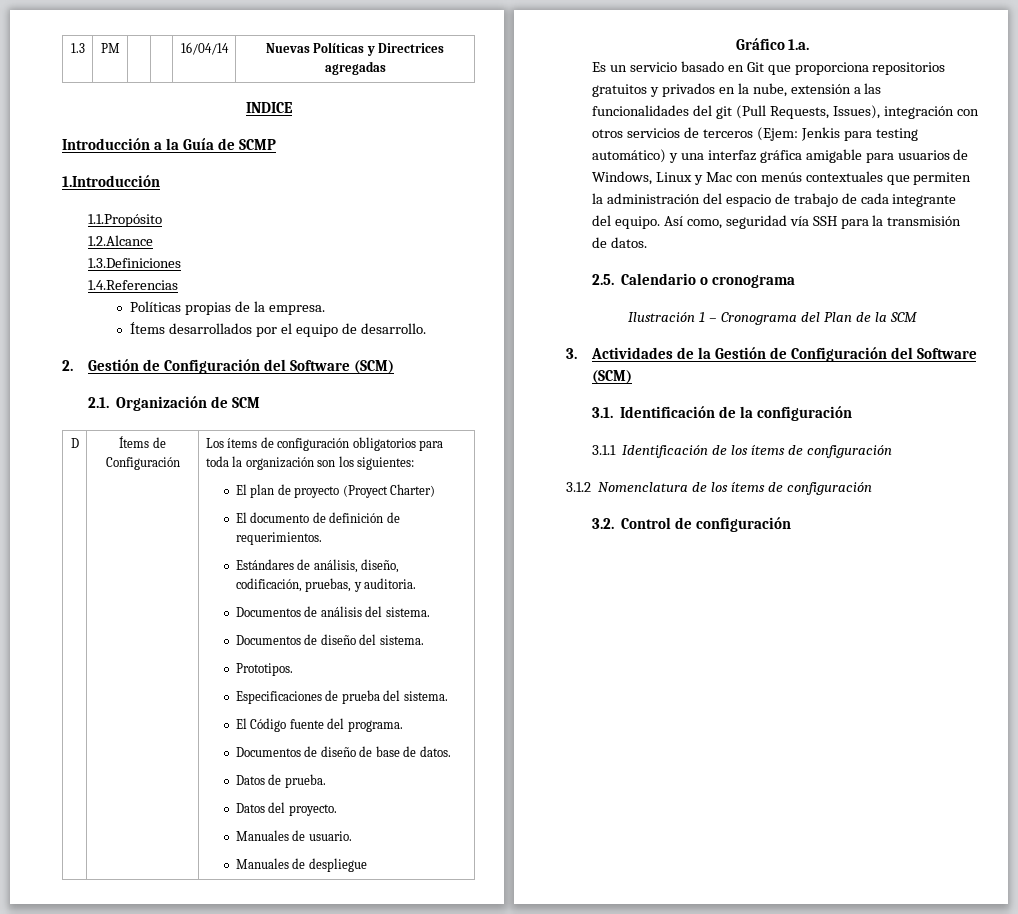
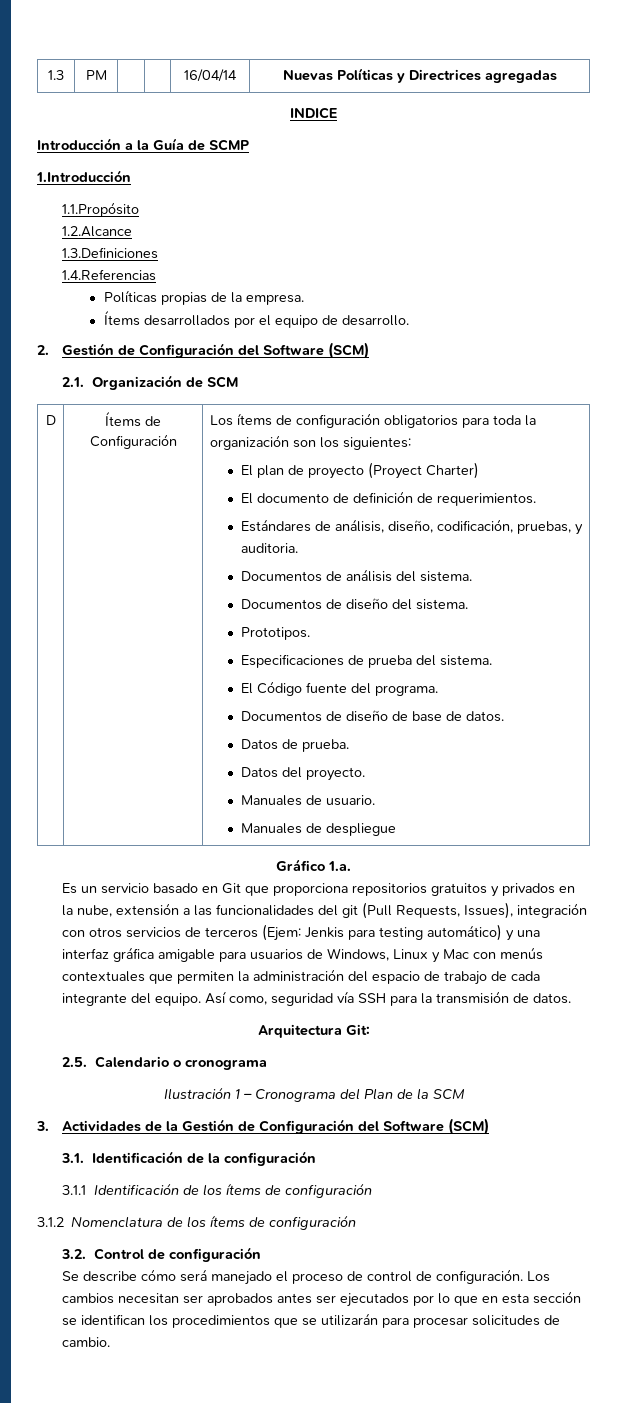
+ Arquitectura Git:
+ Se describe cómo será manejado el proceso de control de configuración. Los cambios necesitan ser aprobados antes ser ejecutados por lo que en esta sección se identifican los procedimientos que se utilizarán para procesar solicitudes de cambio.

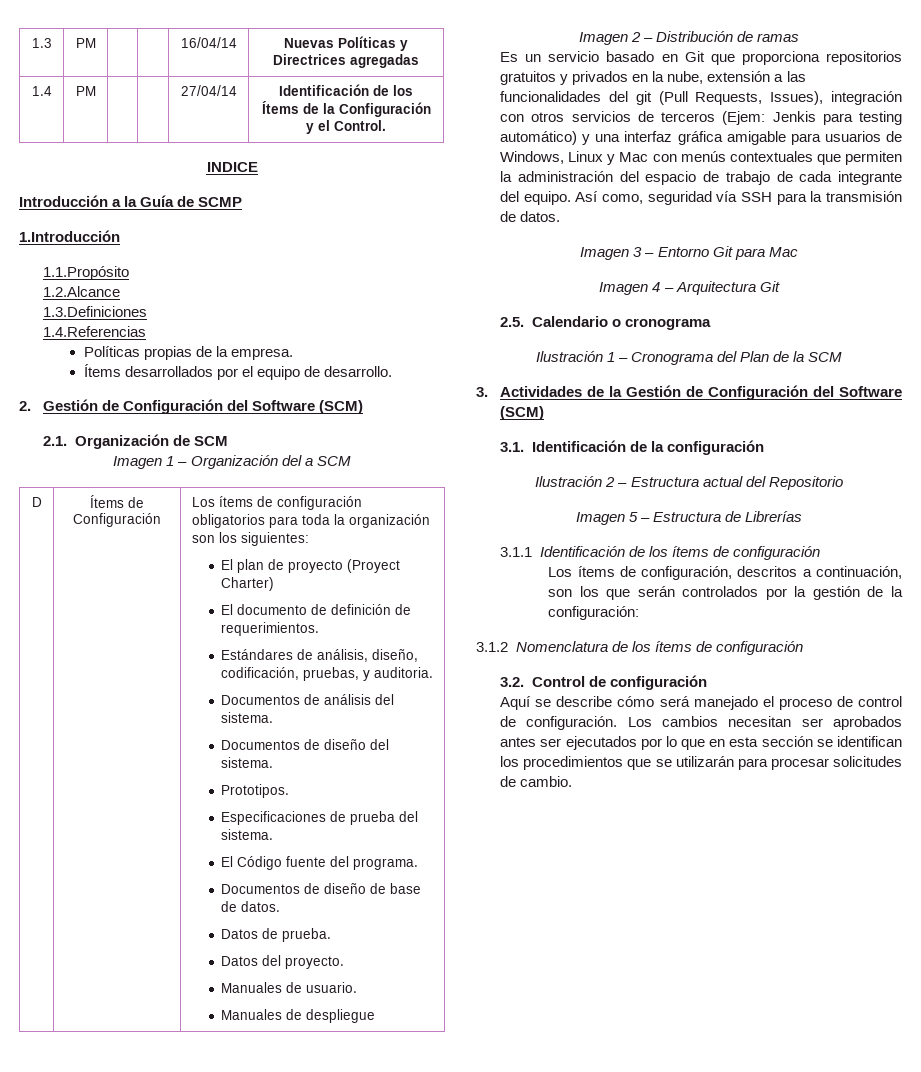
+ 1.4 | PM | | | 27/04/14 | Identificación de los Ítems de la Configuración y el Control.
+ Imagen 1 – Organización del a SCM
- Gráfico 1.a.
+ Imagen 2 – Distribución de ramas
- Arquitectura Git:
+ Imagen 3 – Entorno Git para Mac
+ Imagen 4 – Arquitectura Git
+ Ilustración 2 – Estructura actual del Repositorio
+ Imagen 5 – Estructura de Librerías
+ Los ítems de configuración, descritos a continuación, son los que serán controlados por la gestión de la configuración:
- Se describe cómo será manejado el proceso de control de configuración.
+ Aquí se describe cómo será manejado el proceso de control de configuración.

